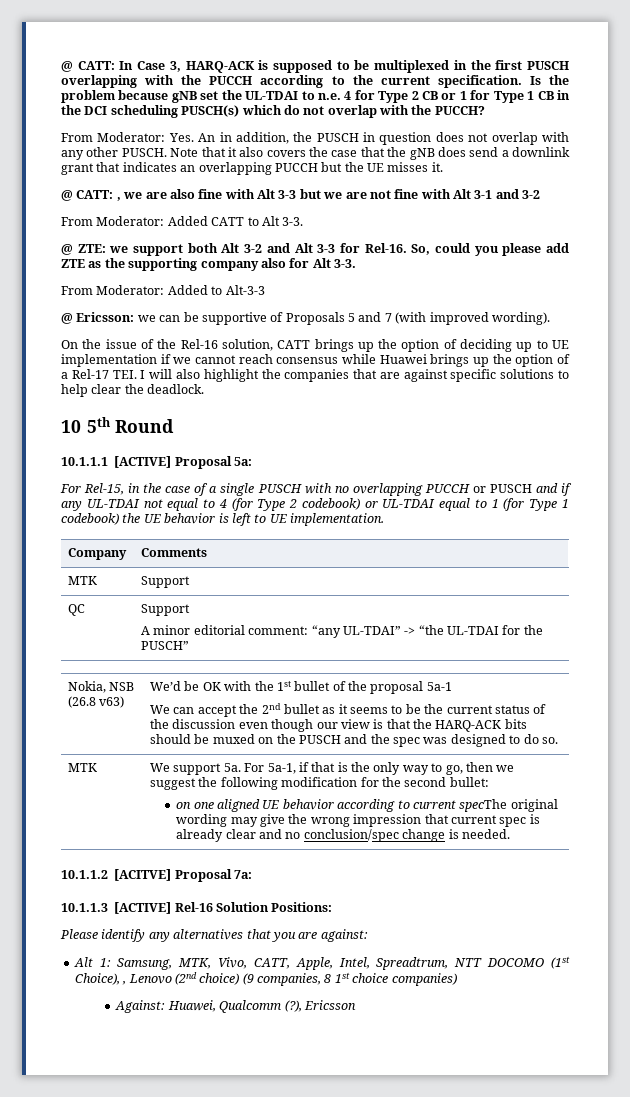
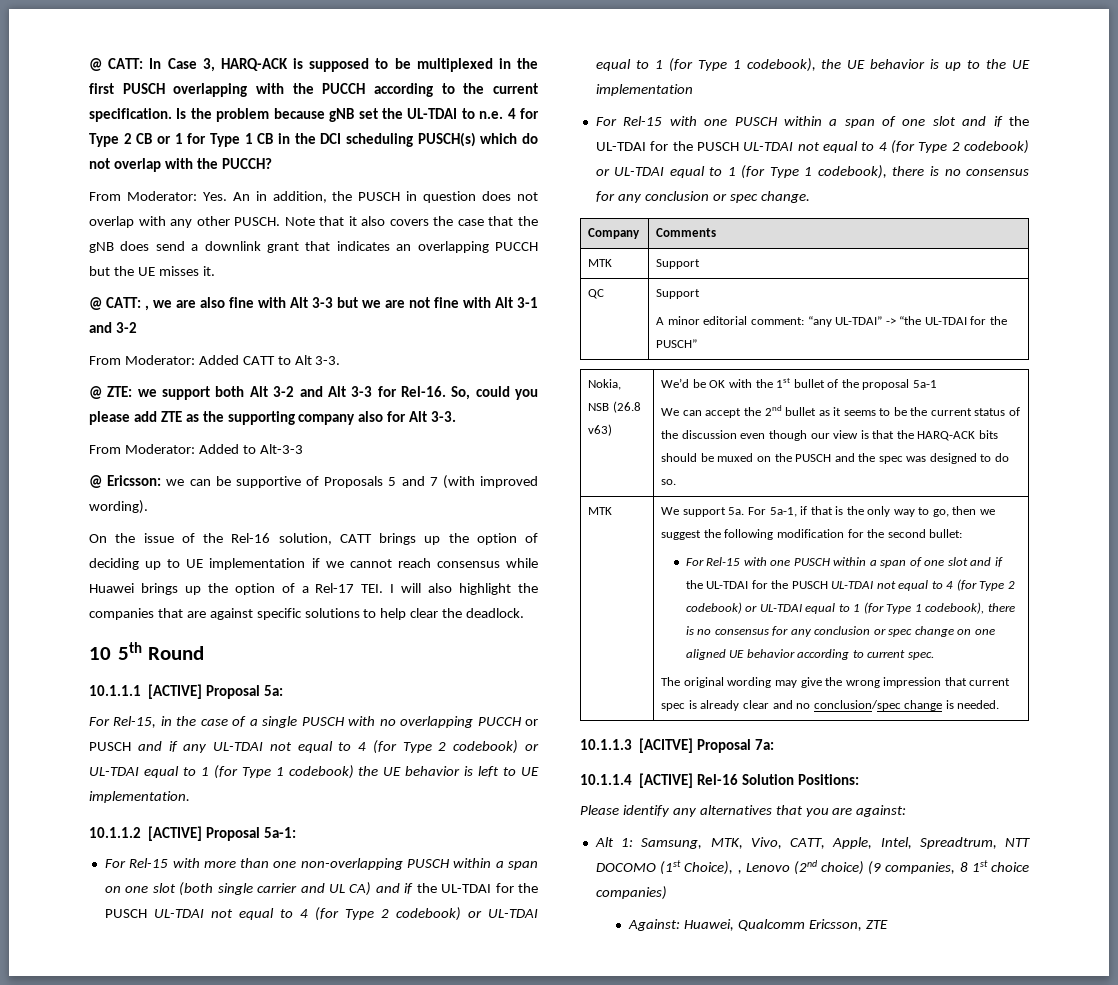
+ 10.1.1.2 [ACTIVE] Proposal 5a-1:
+ For Rel-15 with more than one non-overlapping PUSCH within a span on one slot (both single carrier and UL CA) and if the UL-TDAI for the PUSCH UL-TDAI not equal to 4 (for Type 2 codebook) or UL-TDAI equal to 1 (for Type 1 codebook), the UE behavior is up to the UE implementation
+ For Rel-15 with one PUSCH within a span of one slot and if the UL-TDAI for the PUSCH UL-TDAI not equal to 4 (for Type 2 codebook) or UL-TDAI equal to 1 (for Type 1 codebook), there is no consensus for any conclusion or spec change.
- on one aligned UE behavior according to current specThe original wording may give the wrong impression that current spec is already clear and no conclusion/spec change is needed.
+ For Rel-15 with one PUSCH within a span of one slot and if the UL-TDAI for the PUSCH UL-TDAI not equal to 4 (for Type 2 codebook) or UL-TDAI equal to 1 (for Type 1 codebook), there is no consensus for any conclusion or spec change on one aligned UE behavior according to current spec.
+ The original wording may give the wrong impression that current spec is already clear and no conclusion/spec change is needed.
- 10.1.1.2 [ACITVE] Proposal 7a:
+ 10.1.1.3 [ACITVE] Proposal 7a:
- 10.1.1.3 [ACTIVE] Rel-16 Solution Positions:
+ 10.1.1.4 [ACTIVE] Rel-16 Solution Positions:
- Against: Huawei, Qualcomm (?), Ericsson
+ Against: Huawei, Qualcomm Ericsson, ZTE

